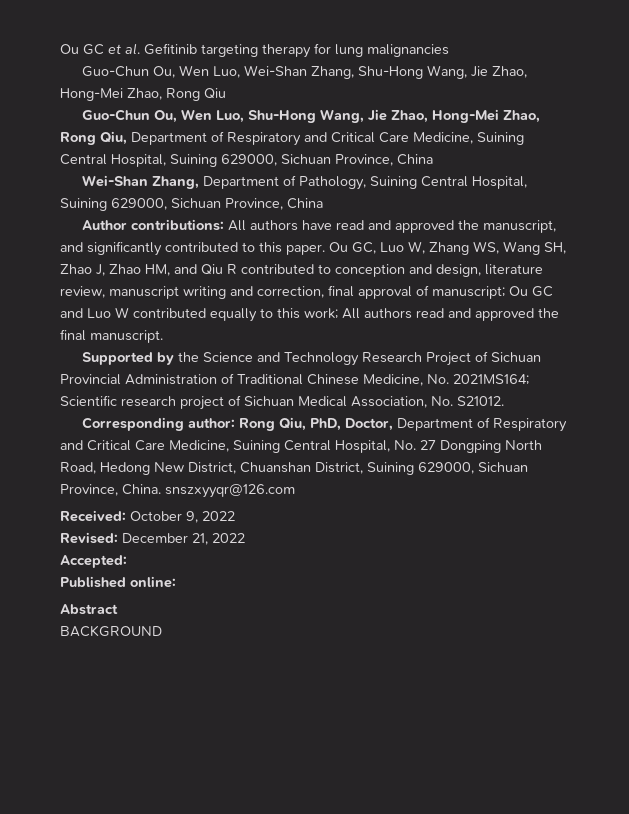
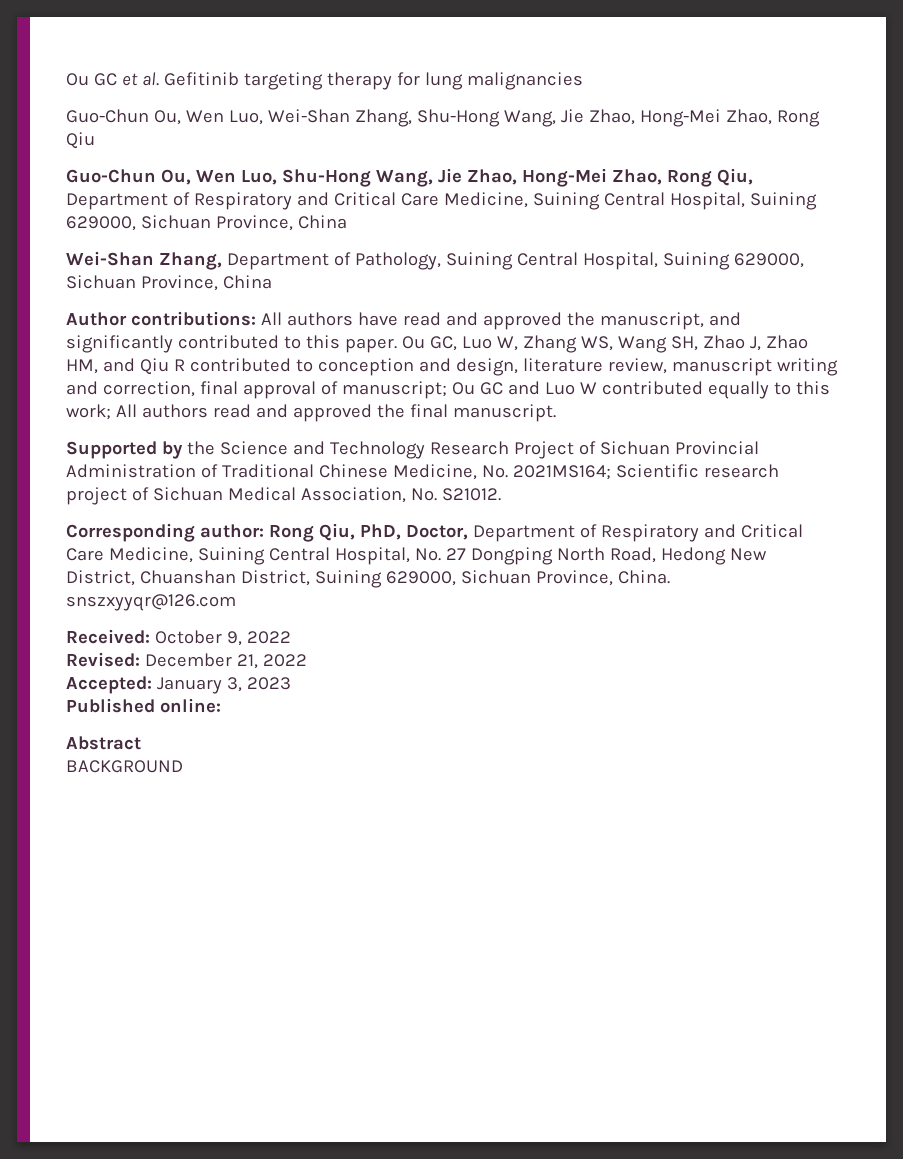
- Accepted:
+ Accepted: January 3, 2023

